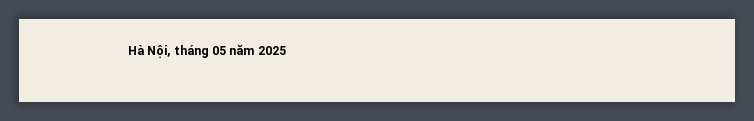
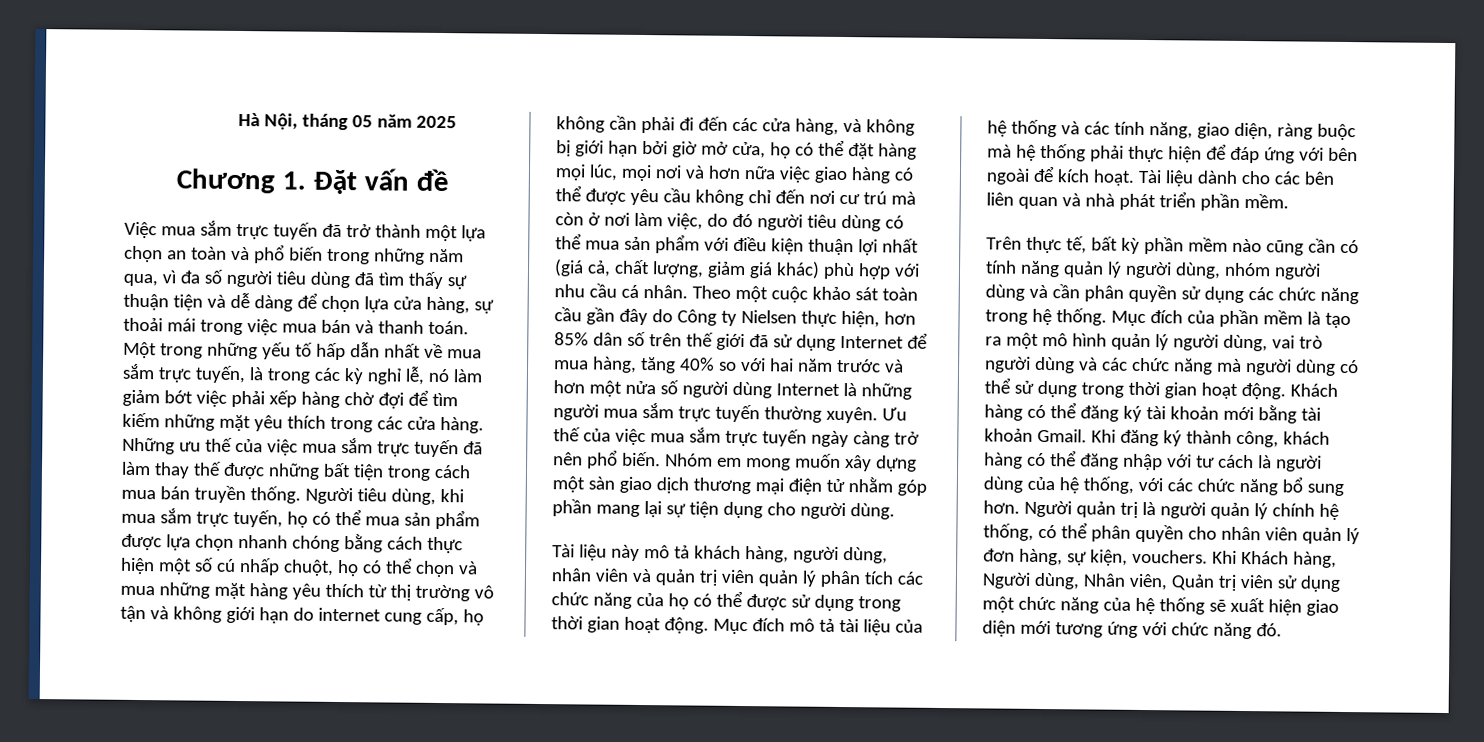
+ Chương 1. Đặt vấn đề
+ Việc mua sắm trực tuyến đã trở thành một lựa chọn an toàn và phổ biến trong những năm qua, vì đa số người tiêu dùng đã tìm thấy sự thuận tiện và dễ dàng để chọn lựa cửa hàng, sự thoải mái trong việc mua bán và thanh toán. Một trong những yếu tố hấp dẫn nhất về mua sắm trực tuyến, là trong các kỳ nghỉ lễ, nó làm giảm bớt việc phải xếp hàng chờ đợi để tìm kiếm những mặt yêu thích trong các cửa hàng. Những ưu thế của việc mua sắm trực tuyến đã làm thay thế được những bất tiện trong cách mua bán truyền thống. Người tiêu dùng, khi mua sắm trực tuyến, họ có thể mua sản phẩm được lựa chọn nhanh chóng bằng cách thực hiện một số cú nhấp chuột, họ có thể chọn và mua những mặt hàng yêu thích từ thị trường vô tận và không giới hạn do internet cung cấp, họ không cần phải đi đến các cửa hàng, và không bị giới hạn bởi giờ mở cửa, họ có thể đặt hàng mọi lúc, mọi nơi và hơn nữa việc giao hàng có thể được yêu cầu không chỉ đến nơi cư trú mà còn ở nơi làm việc, do đó người tiêu dùng có thể mua sản phẩm với điều kiện thuận lợi nhất (giá cả, chất lượng, giảm giá khác) phù hợp với nhu cầu cá nhân. Theo một cuộc khảo sát toàn cầu gần đây do Công ty Nielsen thực hiện, hơn 85% dân số trên thế giới đã sử dụng Internet để mua hàng, tăng 40% so với hai năm trước và hơn một nửa số người dùng Internet là những người mua sắm trực tuyến thường xuyên. Ưu thế của việc mua sắm trực tuyến ngày càng trở nên phổ biến. Nhóm em mong muốn xây dựng một sàn giao dịch thương mại điện tử nhằm góp phần mang lại sự tiện dụng cho người dùng.
+ Tài liệu này mô tả khách hàng, người dùng, nhân viên và quản trị viên quản lý phân tích các chức năng của họ có thể được sử dụng trong thời gian hoạt động. Mục đích mô tả tài liệu của hệ thống và các tính năng, giao diện, ràng buộc mà hệ thống phải thực hiện để đáp ứng với bên ngoài để kích hoạt. Tài liệu dành cho các bên liên quan và nhà phát triển phần mềm.
+ Trên thực tế, bất kỳ phần mềm nào cũng cần có tính năng quản lý người dùng, nhóm người dùng và cần phân quyền sử dụng các chức năng trong hệ thống. Mục đích của phần mềm là tạo ra một mô hình quản lý người dùng, vai trò người dùng và các chức năng mà người dùng có thể sử dụng trong thời gian hoạt động. Khách hàng có thể đăng ký tài khoản mới bằng tài khoản Gmail. Khi đăng ký thành công, khách hàng có thể đăng nhập với tư cách là người dùng của hệ thống, với các chức năng bổ sung hơn. Người quản trị là người quản lý chính hệ thống, có thể phân quyền cho nhân viên quản lý đơn hàng, sự kiện, vouchers. Khi Khách hàng, Người dùng, Nhân viên, Quản trị viên sử dụng một chức năng của hệ thống sẽ xuất hiện giao diện mới tương ứng với chức năng đó.

